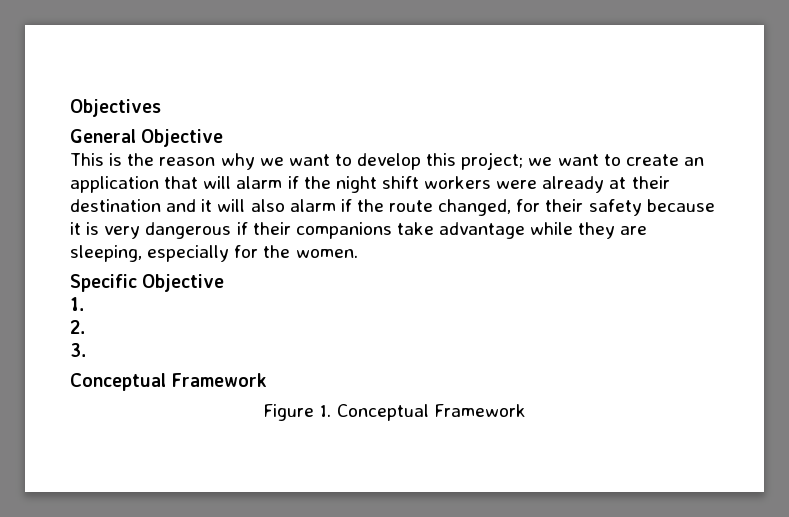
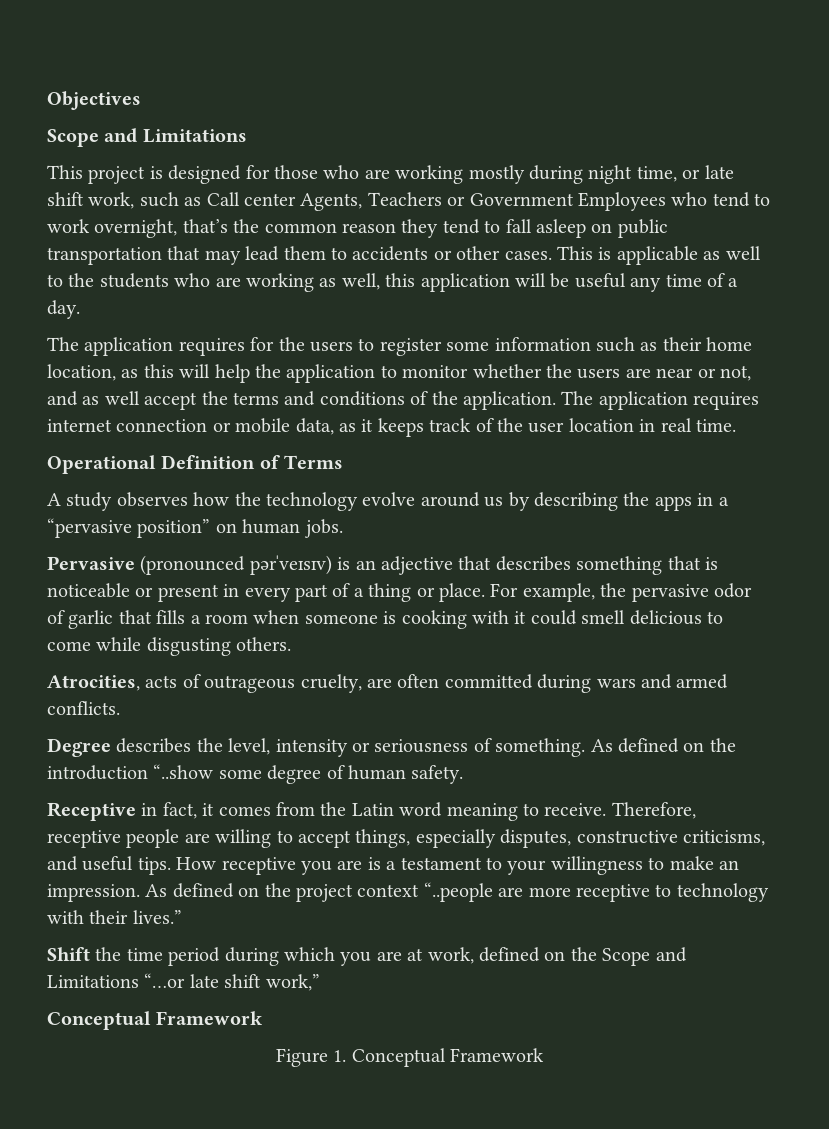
  Objectives
- General Objective
- This is the reason why we want to develop this project; we want to create an application that will alarm if the night shift workers were already at their destination and it will also alarm if the route changed, for their safety because it is very dangerous if their companions take advantage while they are sleeping, especially for the women.
- Specific Objective
- 1.
- 2.
- 3.
+ Scope and Limitations
+ This project is designed for those who are working mostly during night time, or late shift work, such as Call center Agents, Teachers or Government Employees who tend to work overnight, that’s the common reason they tend to fall asleep on public transportation that may lead them to accidents or other cases. This is applicable as well to the students who are working as well, this application will be useful any time of a day.
+ The application requires for the users to register some information such as their home location, as this will help the application to monitor whether the users are near or not, and as well accept the terms and conditions of the application. The application requires internet connection or mobile data, as it keeps track of the user location in real time.
+ Operational Definition of Terms
+ A study observes how the technology evolve around us by describing the apps in a “pervasive position” on human jobs.
+ Pervasive (pronounced pərˈveɪsɪv) is an adjective that describes something that is noticeable or present in every part of a thing or place. For example, the pervasive odor of garlic that fills a room when someone is cooking with it could smell delicious to come while disgusting others.
+ Atrocities, acts of outrageous cruelty, are often committed during wars and armed conflicts.
+ Degree describes the level, intensity or seriousness of something. As defined on the introduction “..show some degree of human safety.
+ Receptive in fact, it comes from the Latin word meaning to receive. Therefore, receptive people are willing to accept things, especially disputes, constructive criticisms, and useful tips. How receptive you are is a testament to your willingness to make an impression. As defined on the project context “..people are more receptive to technology with their lives.”
+ Shift the time period during which you are at work, defined on the Scope and Limitations “…or late shift work,”

